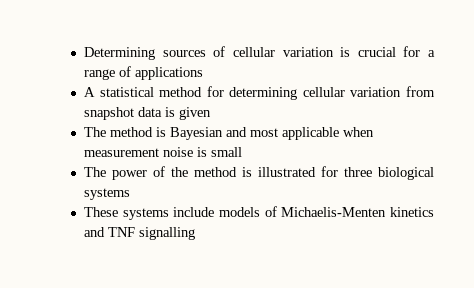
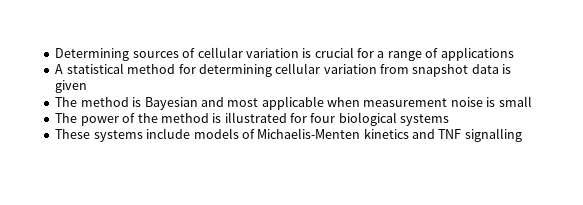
- The power of the method is illustrated for three biological systems
+ The power of the method is illustrated for four biological systems

